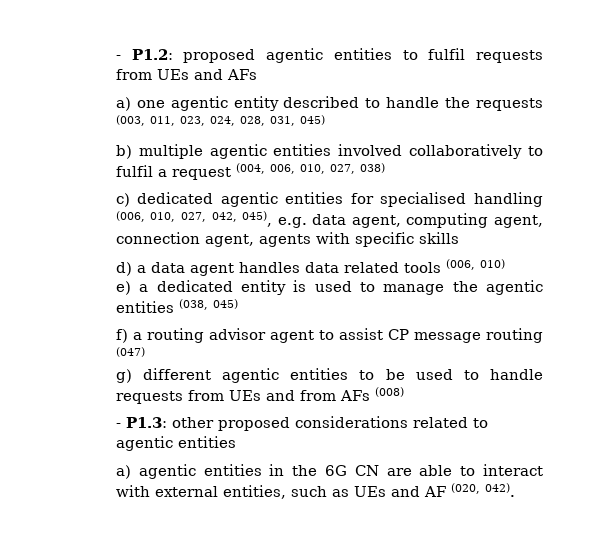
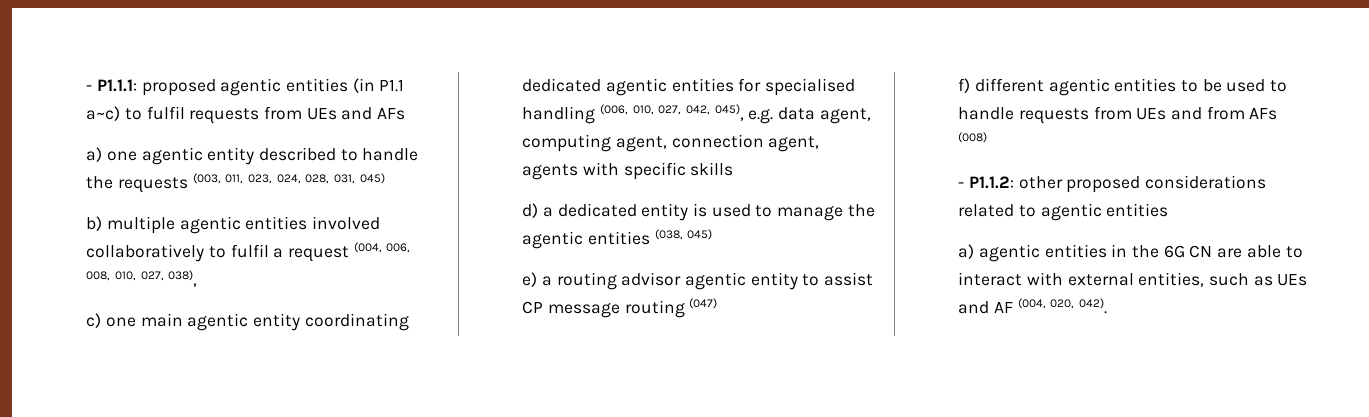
- - P1.2: proposed agentic entities to fulfil requests from UEs and AFs
+ - P1.1.1: proposed agentic entities (in P1.1 a~c) to fulfil requests from UEs and AFs
- b) multiple agentic entities involved collaboratively to fulfil a request (004, 006, 010, 027, 038)
+ b) multiple agentic entities involved collaboratively to fulfil a request (004, 006, 008, 010, 027, 038),
- c) dedicated agentic entities for specialised handling (006, 010, 027, 042, 045), e.g. data agent, computing agent, connection agent, agents with specific skills
+ c) one main agentic entity coordinating dedicated agentic entities for specialised handling (006, 010, 027, 042, 045), e.g. data agent, computing agent, connection agent, agents with specific skills
- d) a data agent handles data related tools (006, 010)
- e) a dedicated entity is used to manage the agentic entities (038, 045)
+ d) a dedicated entity is used to manage the agentic entities (038, 045)
- f) a routing advisor agent to assist CP message routing (047)
+ e) a routing advisor agentic entity to assist CP message routing (047)
- g) different agentic entities to be used to handle requests from UEs and from AFs (008)
+ f) different agentic entities to be used to handle requests from UEs and from AFs (008)
- - P1.3: other proposed considerations related to agentic entities
+ - P1.1.2: other proposed considerations related to agentic entities
- a) agentic entities in the 6G CN are able to interact with external entities, such as UEs and AF (020, 042).
+ a) agentic entities in the 6G CN are able to interact with external entities, such as UEs and AF (004, 020, 042).

